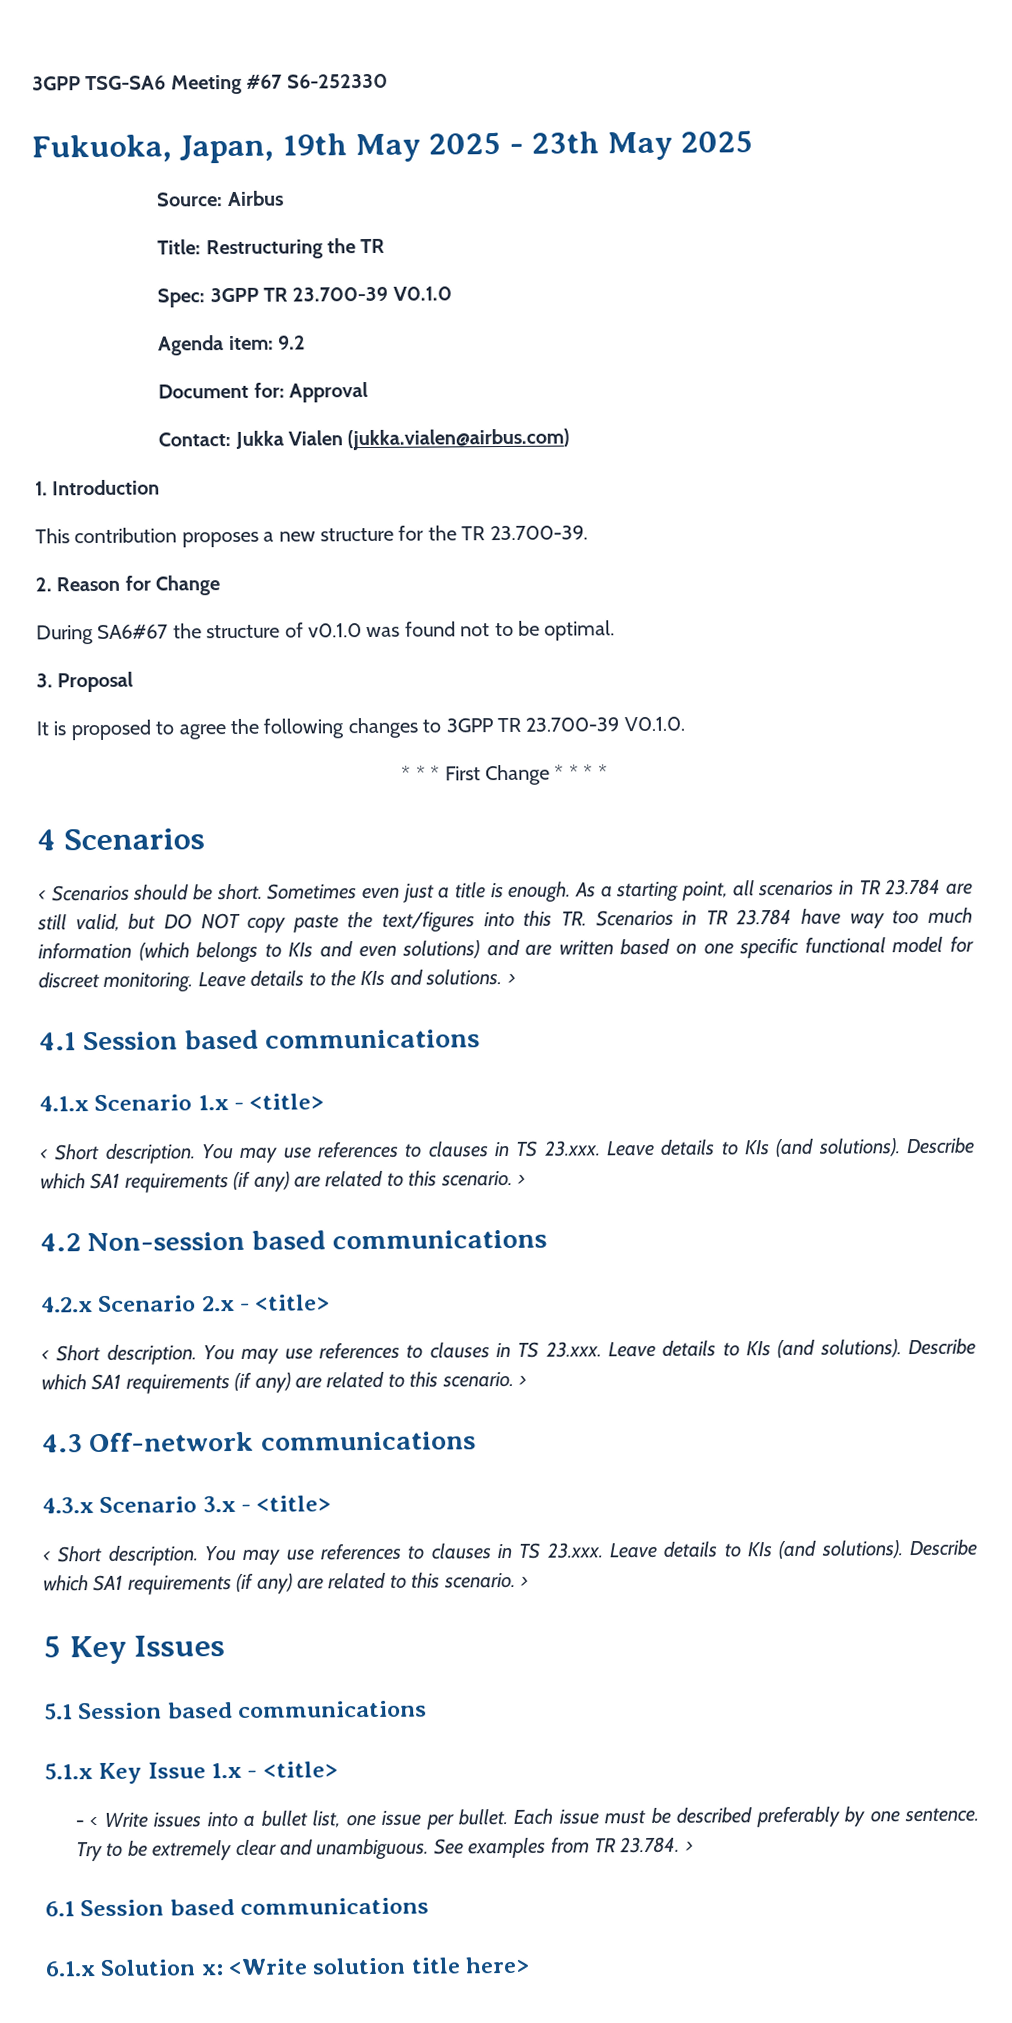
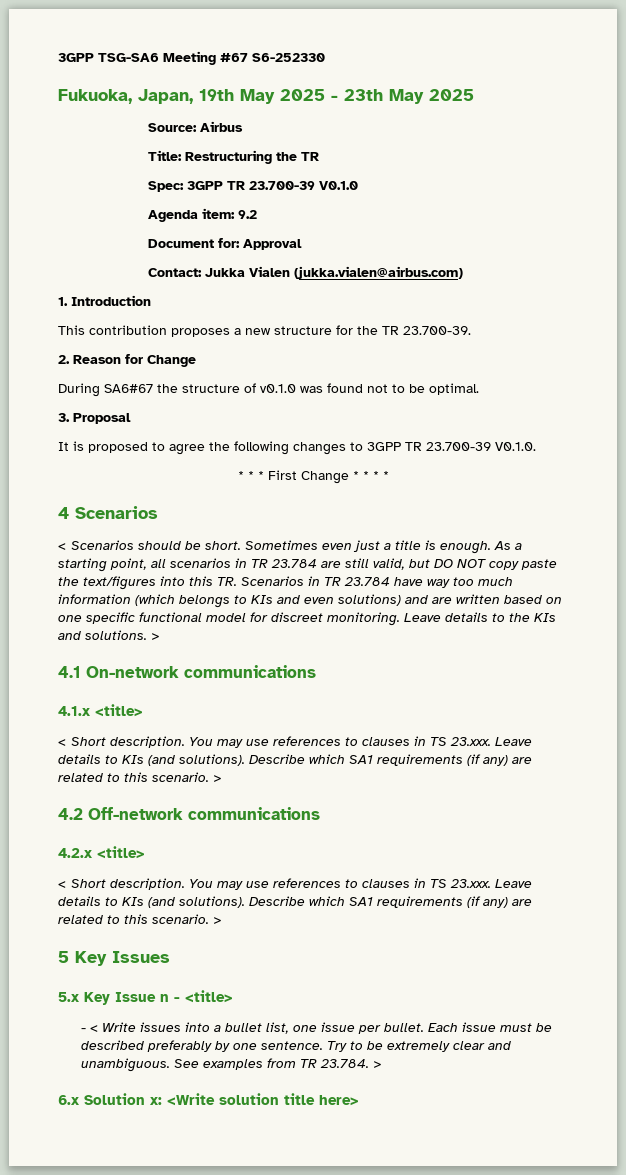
- 4.1 Session based communications
+ 4.1 On-network communications
- 4.1.x Scenario 1.x - <title>
+ 4.1.x <title>
- 4.2 Non-session based communications
+ 4.2 Off-network communications
- 4.2.x Scenario 2.x - <title>
- < Short description. You may use references to clauses in TS 23.xxx. Leave details to KIs (and solutions). Describe which SA1 requirements (if any) are related to this scenario. >
- 4.3 Off-network communications
- 4.3.x Scenario 3.x - <title>
+ 4.2.x <title>
- 5.1 Session based communications
- 5.1.x Key Issue 1.x - <title>
+ 5.x Key Issue n - <title>
- 6.1 Session based communications
- 6.1.x Solution x: <Write solution title here>
+ 6.x Solution x: <Write solution title here>

